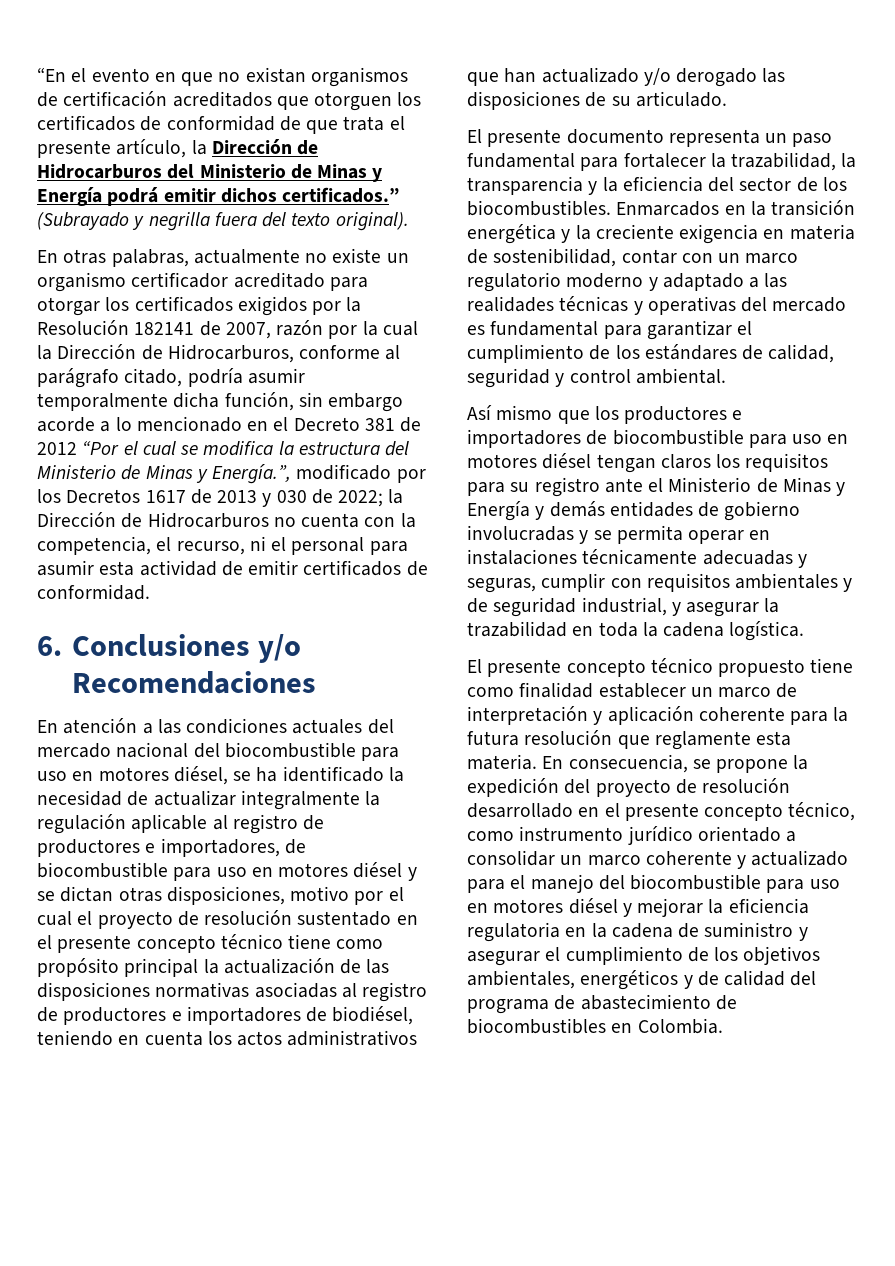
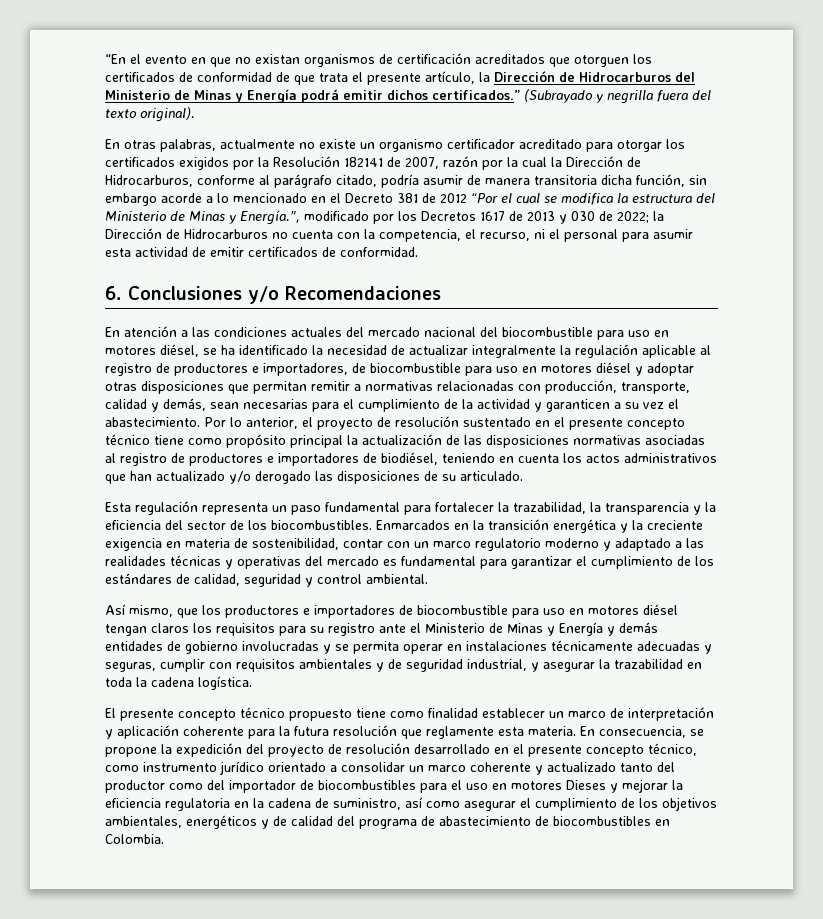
- En otras palabras, actualmente no existe un organismo certificador acreditado para otorgar los certificados exigidos por la Resolución 182141 de 2007, razón por la cual la Dirección de Hidrocarburos, conforme al parágrafo citado, podría asumir temporalmente dicha función, sin embargo acorde a lo mencionado en el Decreto 381 de 2012 “Por el cual se modifica la estructura del Ministerio de Minas y Energía.”, modificado por los Decretos 1617 de 2013 y 030 de 2022;
+ En otras palabras, actualmente no existe un organismo certificador acreditado para otorgar los certificados exigidos por la Resolución 182141 de 2007, razón por la cual la Dirección de Hidrocarburos, conforme al parágrafo citado, podría asumir de manera transitoria dicha función, sin embargo acorde a lo mencionado en el Decreto 381 de 2012 “Por el cual se modifica la estructura del Ministerio de Minas y Energía.”, modificado por los Decretos 1617 de 2013 y 030 de 2022;
- En atención a las condiciones actuales del mercado nacional del biocombustible para uso en motores diésel, se ha identificado la necesidad de actualizar integralmente la regulación aplicable al registro de productores e importadores, de biocombustible para uso en motores diésel y se dictan otras disposiciones, motivo por el cual el proyecto de resolución sustentado en el presente concepto técnico tiene como propósito principal la actualización de las disposiciones normativas asociadas al registro de productores e importadores de biodiésel, teniendo en cuenta los actos administrativos que han actualizado y/o derogado las disposiciones de su articulado.
+ En atención a las condiciones actuales del mercado nacional del biocombustible para uso en motores diésel, se ha identificado la necesidad de actualizar integralmente la regulación aplicable al registro de productores e importadores, de biocombustible para uso en motores diésel y adoptar otras disposiciones que permitan remitir a normativas relacionadas con producción, transporte, calidad y demás, sean necesarias para el cumplimiento de la actividad y garanticen a su vez el abastecimiento. Por lo anterior, el proyecto de resolución sustentado en el presente concepto técnico tiene como propósito principal la actualización de las disposiciones normativas asociadas al registro de productores e importadores de biodiésel, teniendo en cuenta los actos administrativos que han actualizado y/o derogado las disposiciones de su articulado.
- El presente documento representa un paso fundamental para fortalecer la trazabilidad, la transparencia y la eficiencia del sector de los biocombustibles.
+ Esta regulación representa un paso fundamental para fortalecer la trazabilidad, la transparencia y la eficiencia del sector de los biocombustibles.
- Así mismo que los productores e importadores de biocombustible para uso en motores diésel tengan claros los requisitos para su registro ante el Ministerio de Minas y Energía y demás entidades de gobierno involucradas y se permita operar en instalaciones técnicamente adecuadas y seguras, cumplir con requisitos ambientales y de seguridad industrial, y asegurar la trazabilidad en toda la cadena logística.
+ Así mismo, que los productores e importadores de biocombustible para uso en motores diésel tengan claros los requisitos para su registro ante el Ministerio de Minas y Energía y demás entidades de gobierno involucradas y se permita operar en instalaciones técnicamente adecuadas y seguras, cumplir con requisitos ambientales y de seguridad industrial, y asegurar la trazabilidad en toda la cadena logística.
- En consecuencia, se propone la expedición del proyecto de resolución desarrollado en el presente concepto técnico, como instrumento jurídico orientado a consolidar un marco coherente y actualizado para el manejo del biocombustible para uso en motores diésel y mejorar la eficiencia regulatoria en la cadena de suministro y asegurar el cumplimiento de los objetivos ambientales, energéticos y de calidad del programa de abastecimiento de biocombustibles en Colombia.
+ En consecuencia, se propone la expedición del proyecto de resolución desarrollado en el presente concepto técnico, como instrumento jurídico orientado a consolidar un marco coherente y actualizado tanto del productor como del importador de biocombustibles para el uso en motores Dieses y mejorar la eficiencia regulatoria en la cadena de suministro, así como asegurar el cumplimiento de los objetivos ambientales, energéticos y de calidad del programa de abastecimiento de biocombustibles en Colombia.

